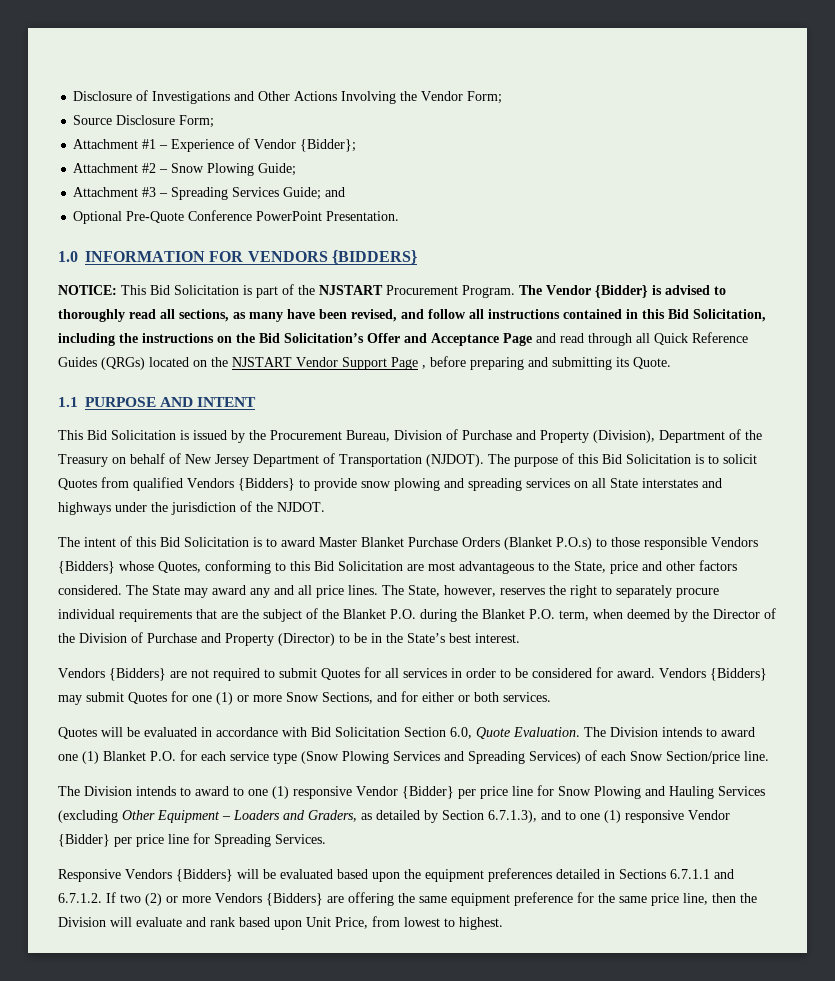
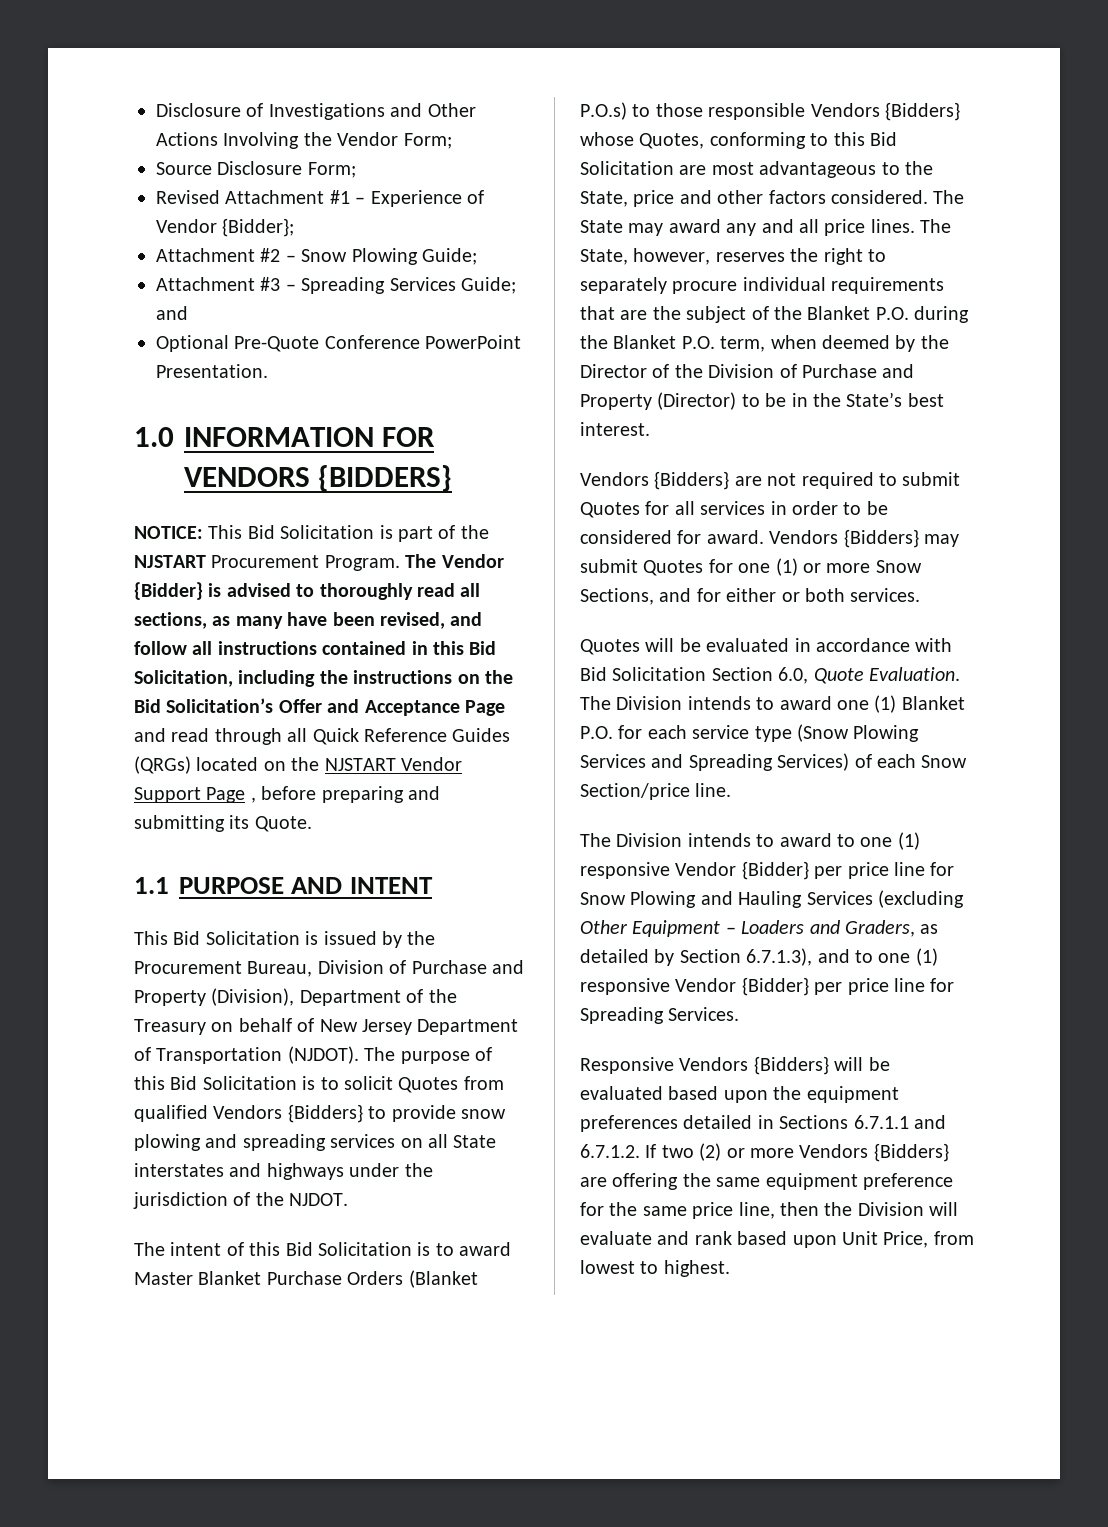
- Attachment #1 – Experience of Vendor {Bidder};
+ Revised Attachment #1 – Experience of Vendor {Bidder};

